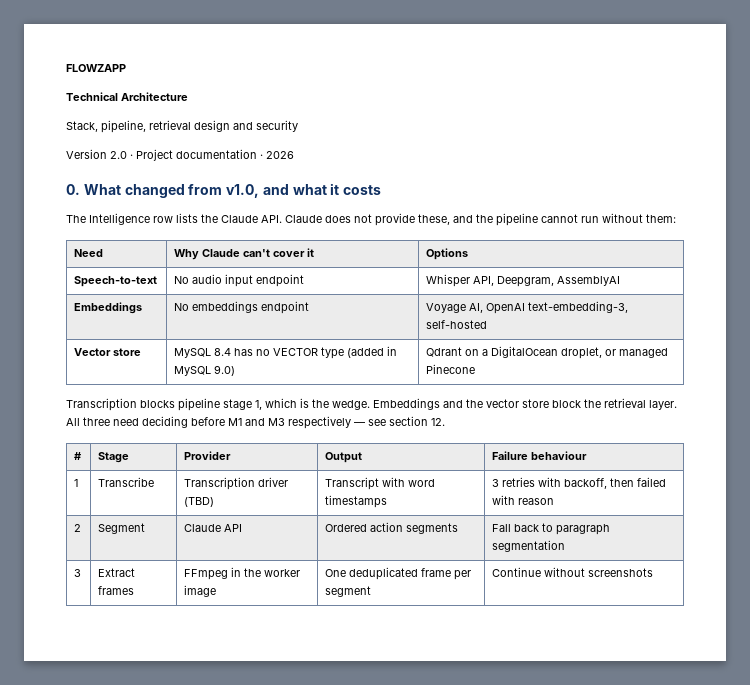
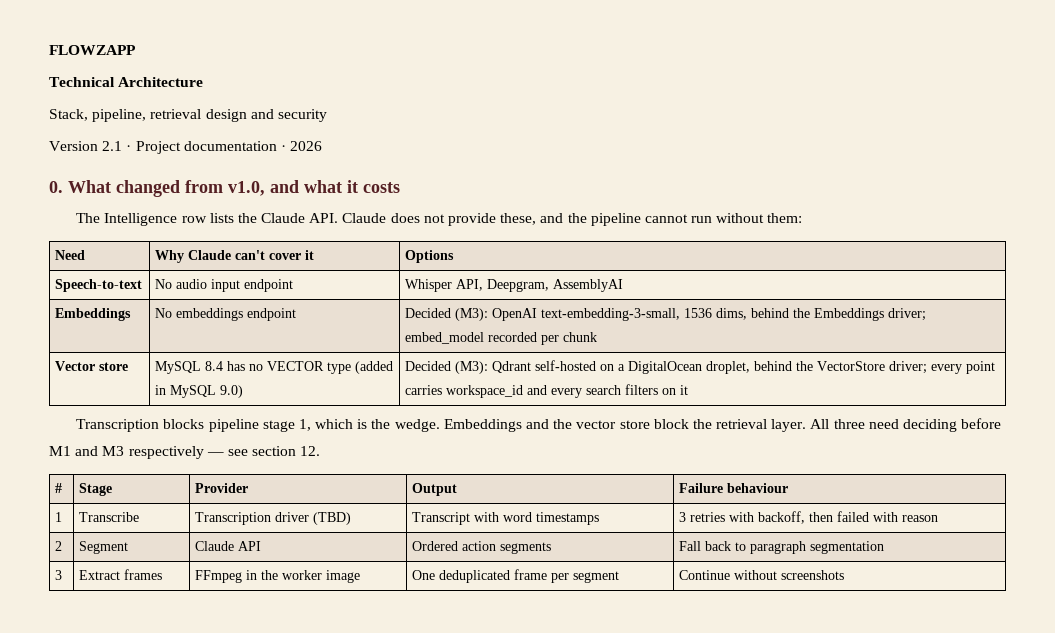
- Version 2.0 · Project documentation · 2026
+ Version 2.1 · Project documentation · 2026
- Embeddings | No embeddings endpoint | Voyage AI, OpenAI text-embedding-3, self-hosted
+ Embeddings | No embeddings endpoint | Decided (M3): OpenAI text-embedding-3-small, 1536 dims, behind the Embeddings driver; embed_model recorded per chunk
- Vector store | MySQL 8.4 has no VECTOR type (added in MySQL 9.0) | Qdrant on a DigitalOcean droplet, or managed Pinecone
+ Vector store | MySQL 8.4 has no VECTOR type (added in MySQL 9.0) | Decided (M3): Qdrant self-hosted on a DigitalOcean droplet, behind the VectorStore driver; every point carries workspace_id and every search filters on it

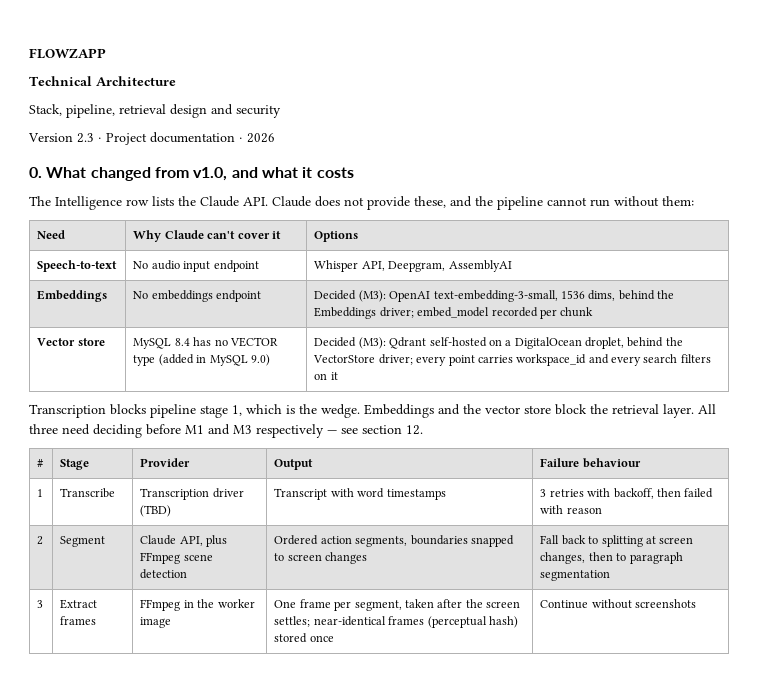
- Version 2.1 · Project documentation · 2026
+ Version 2.3 · Project documentation · 2026
- 2 | Segment | Claude API | Ordered action segments | Fall back to paragraph segmentation
+ 2 | Segment | Claude API, plus FFmpeg scene detection | Ordered action segments, boundaries snapped to screen changes | Fall back to splitting at screen changes, then to paragraph segmentation
- 3 | Extract frames | FFmpeg in the worker image | One deduplicated frame per segment | Continue without screenshots
+ 3 | Extract frames | FFmpeg in the worker image | One frame per segment, taken after the screen settles; near-identical frames (perceptual hash) stored once | Continue without screenshots

